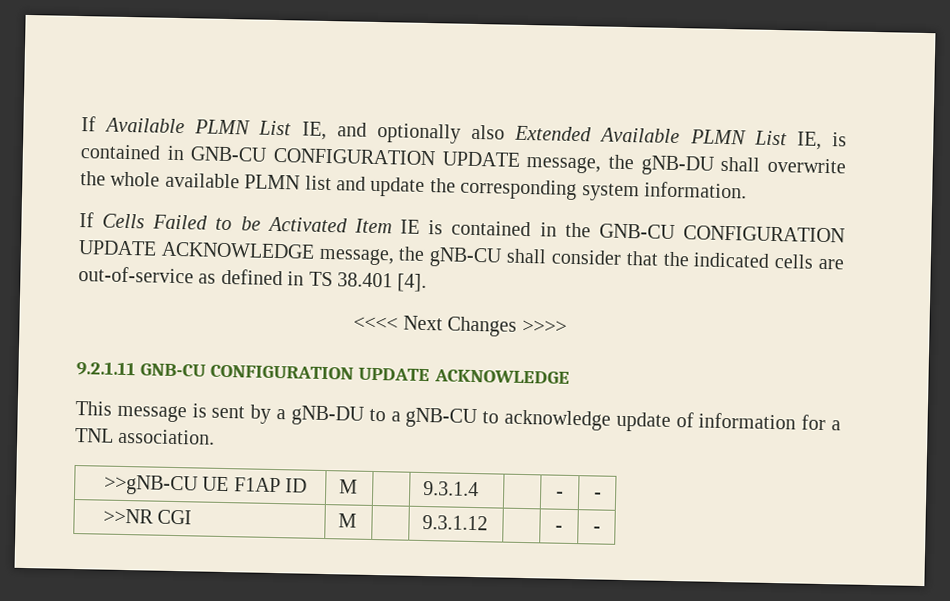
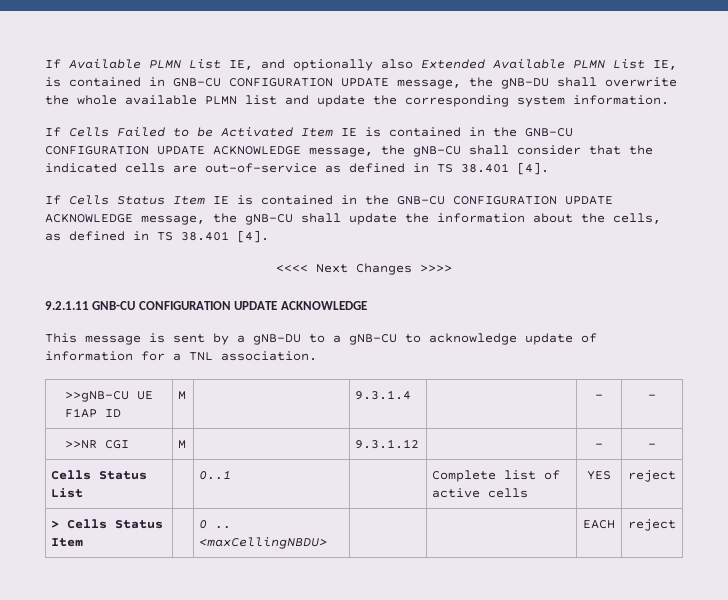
+ If Cells Status Item IE is contained in the GNB-CU CONFIGURATION UPDATE ACKNOWLEDGE message, the gNB-CU shall update the information about the cells, as defined in TS 38.401 [4].
+ Cells Status List | | 0..1 | | Complete list of active cells | YES | reject
+ > Cells Status Item | | 0 .. <maxCellingNBDU> | | | EACH | reject

